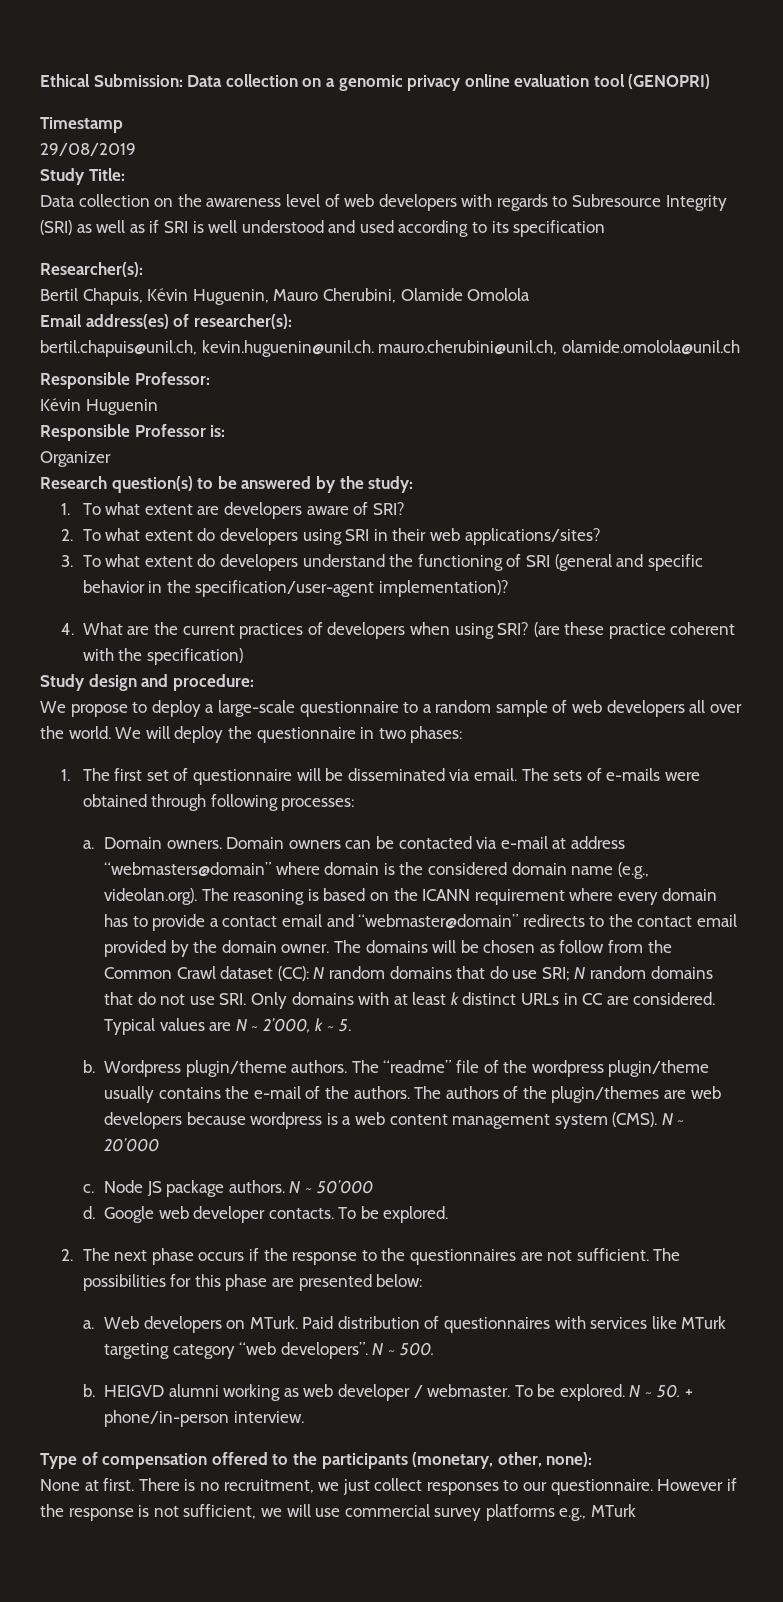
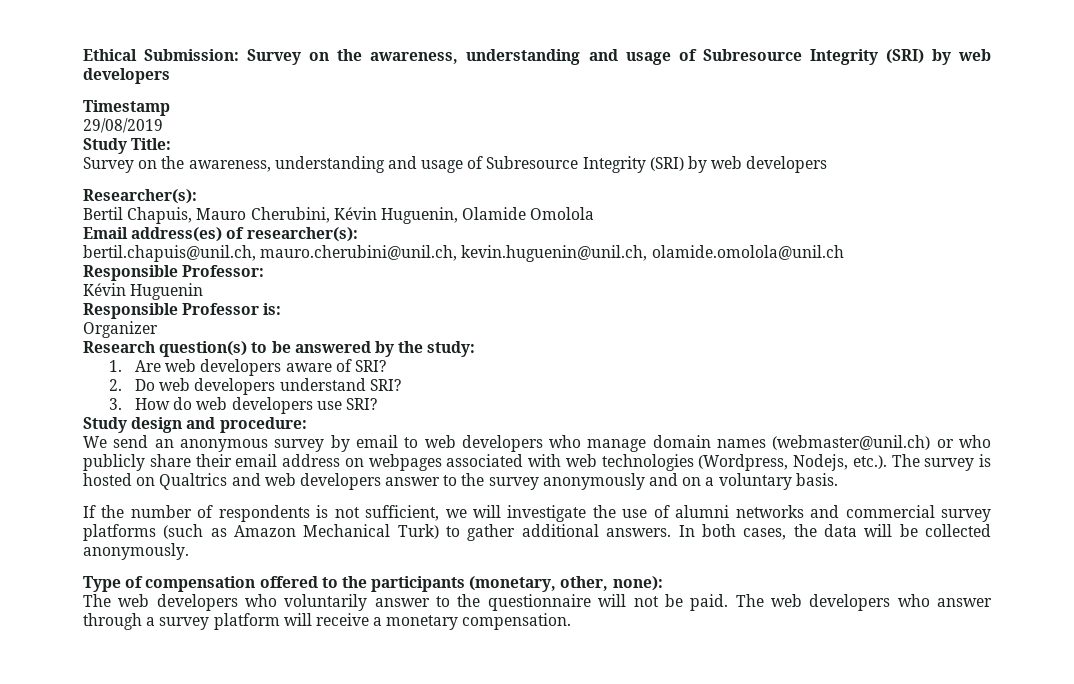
- Ethical Submission: Data collection on a genomic privacy online evaluation tool (GENOPRI)
+ Ethical Submission: Survey on the awareness, understanding and usage of Subresource Integrity (SRI) by web developers
  Timestamp
  29/08/2019
  Study Title:
- Data collection on the awareness level of web developers with regards to Subresource Integrity (SRI) as well as if SRI is well understood and used according to its specification
+ Survey on the awareness, understanding and usage of Subresource Integrity (SRI) by web developers
- Bertil Chapuis, Kévin Huguenin, Mauro Cherubini, Olamide Omolola
+ Bertil Chapuis, Mauro Cherubini, Kévin Huguenin, Olamide Omolola
- bertil.chapuis@unil.ch, kevin.huguenin@unil.ch. mauro.cherubini@unil.ch, olamide.omolola@unil.ch
+ bertil.chapuis@unil.ch, mauro.cherubini@unil.ch, kevin.huguenin@unil.ch, olamide.omolola@unil.ch
- 1. To what extent are developers aware of SRI?
+ 1. Are web developers aware of SRI?
- 2. To what extent do developers using SRI in their web applications/sites?
- 3. To what extent do developers understand the functioning of SRI (general and specific behavior in the specification/user-agent implementation)?
- 4. What are the current practices of developers when using SRI? (are these practice coherent with the specification)
+ 2. Do web developers understand SRI?
+ 3. How do web developers use SRI?
- We propose to deploy a large-scale questionnaire to a random sample of web developers all over the world. We will deploy the questionnaire in two phases:
- 1. The first set of questionnaire will be disseminated via email. The sets of e-mails were obtained through following processes:
- a. Domain owners. Domain owners can be contacted via e-mail at address “webmasters@domain” where domain is the considered domain name (e.g., videolan.org). The reasoning is based on the ICANN requirement where every domain has to provide a contact email and “webmaster@domain” redirects to the contact email provided by the domain owner. The domains will be chosen as follow from the Common Crawl dataset (CC): N random domains that do use SRI; N random domains that do not use SRI. Only domains with at least k distinct URLs in CC are considered. Typical values are N ~ 2’000, k ~ 5.
- b. Wordpress plugin/theme authors. The “readme” file of the wordpress plugin/theme usually contains the e-mail of the authors. The authors of the plugin/themes are web developers because wordpress is a web content management system (CMS). N ~ 20’000
- c. Node JS package authors. N ~ 50’000
- d. Google web developer contacts. To be explored.
- 2. The next phase occurs if the response to the questionnaires are not sufficient. The possibilities for this phase are presented below:
- a. Web developers on MTurk. Paid distribution of questionnaires with services like MTurk targeting category “web developers”. N ~ 500.
- b. HEIGVD alumni working as web developer / webmaster. To be explored. N ~ 50. + phone/in-person interview.
+ We send an anonymous survey by email to web developers who manage domain names (webmaster@unil.ch) or who publicly share their email address on webpages associated with web technologies (Wordpress, Nodejs, etc.). The survey is hosted on Qualtrics and web developers answer to the survey anonymously and on a voluntary basis.
+ If the number of respondents is not sufficient, we will investigate the use of alumni networks and commercial survey platforms (such as Amazon Mechanical Turk) to gather additional answers. In both cases, the data will be collected anonymously.
- None at first. There is no recruitment, we just collect responses to our questionnaire. However if the response is not sufficient, we will use commercial survey platforms e.g., MTurk
+ The web developers who voluntarily answer to the questionnaire will not be paid. The web developers who answer through a survey platform will receive a monetary compensation.

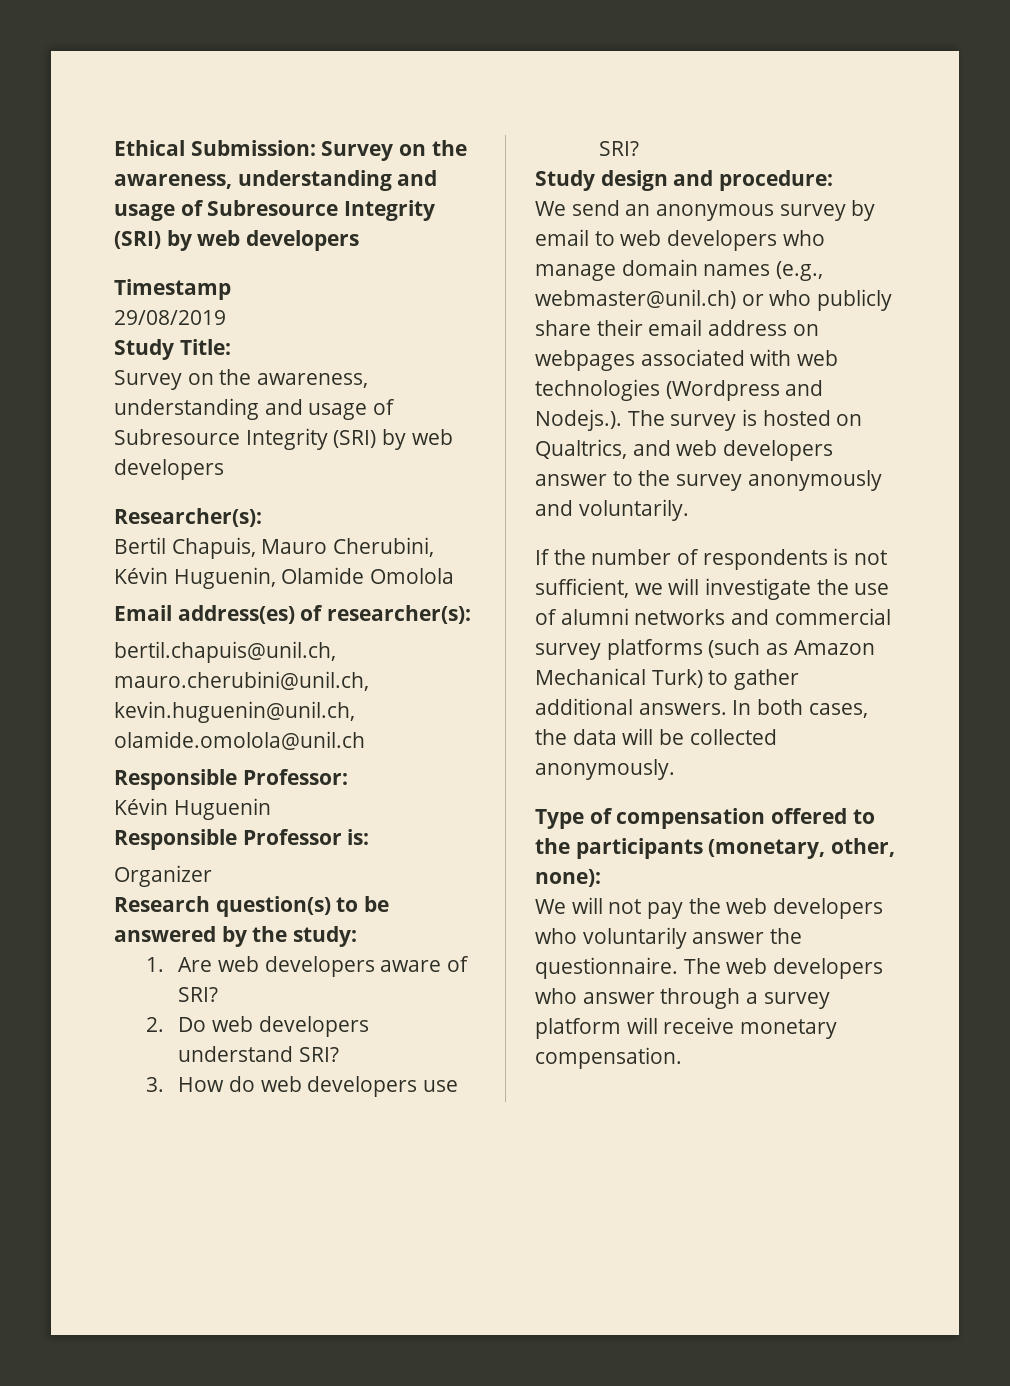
- We send an anonymous survey by email to web developers who manage domain names (webmaster@unil.ch) or who publicly share their email address on webpages associated with web technologies (Wordpress, Nodejs, etc.). The survey is hosted on Qualtrics and web developers answer to the survey anonymously and on a voluntary basis.
+ We send an anonymous survey by email to web developers who manage domain names (e.g., webmaster@unil.ch) or who publicly share their email address on webpages associated with web technologies (Wordpress and Nodejs.). The survey is hosted on Qualtrics, and web developers answer to the survey anonymously and voluntarily.
- The web developers who voluntarily answer to the questionnaire will not be paid.
+ We will not pay the web developers who voluntarily answer the questionnaire.
- The web developers who answer through a survey platform will receive a monetary compensation.
+ The web developers who answer through a survey platform will receive monetary compensation.

